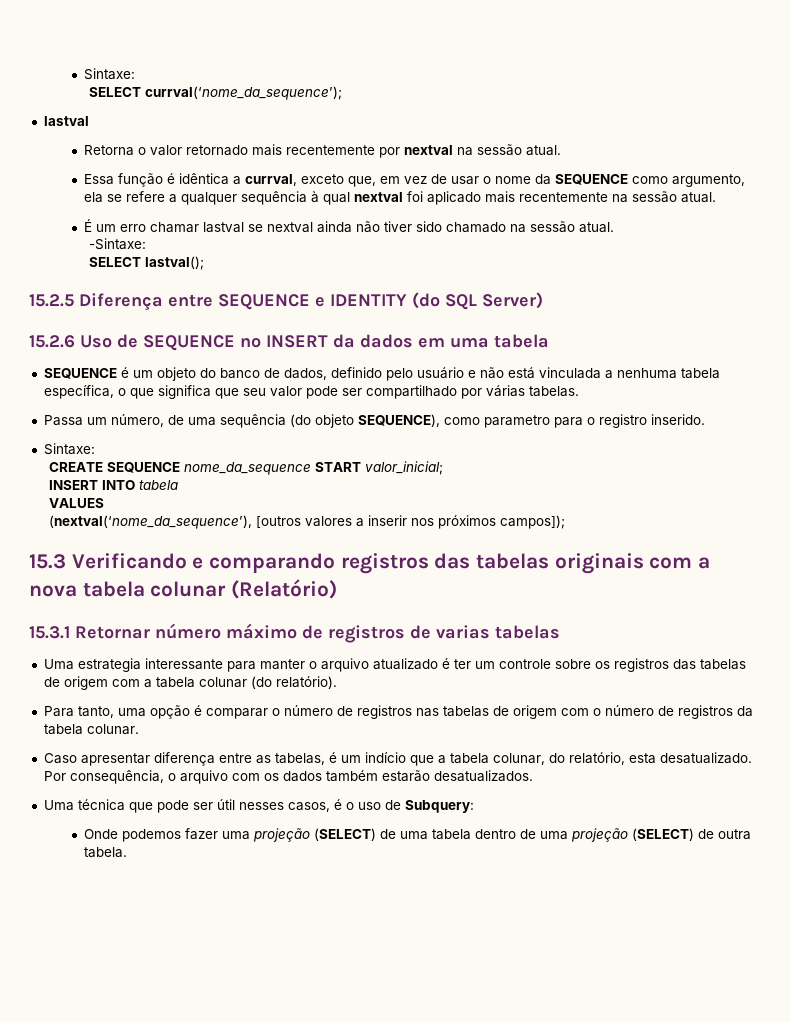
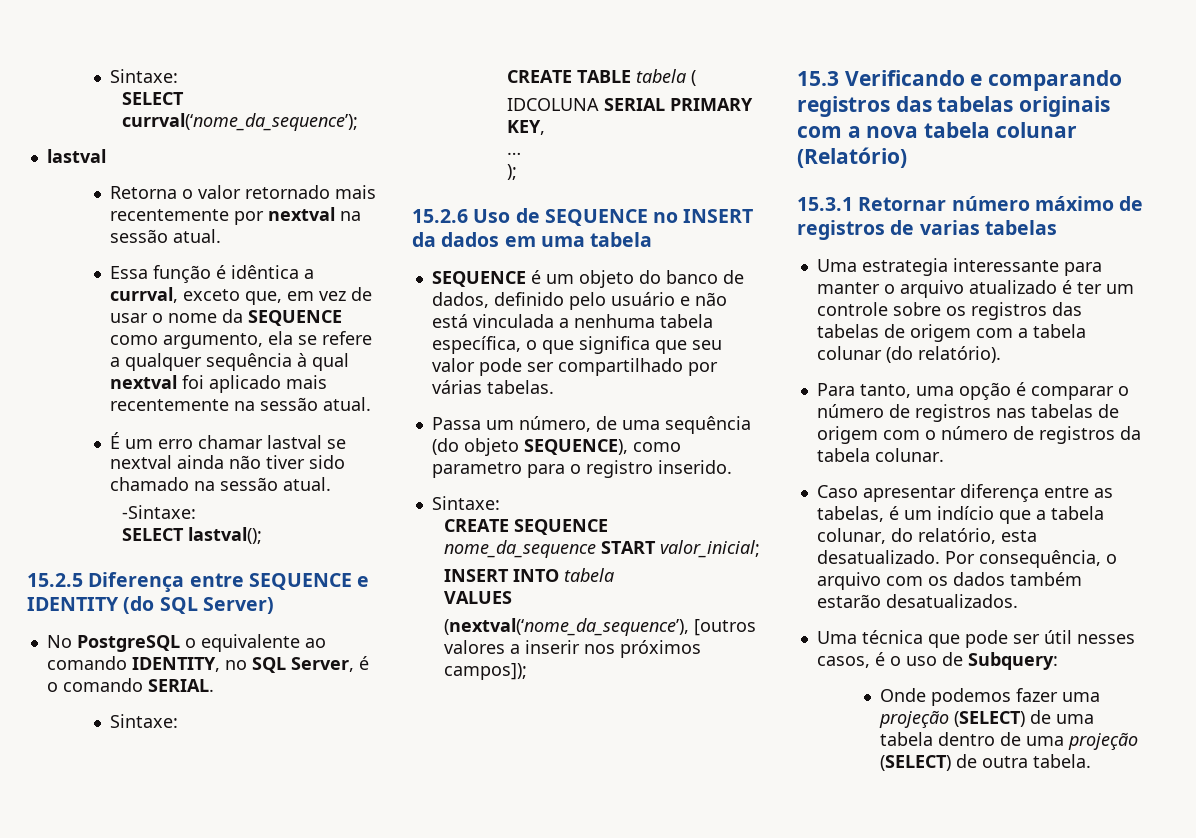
+ No PostgreSQL o equivalente ao comando IDENTITY, no SQL Server, é o comando SERIAL.
+ Sintaxe:
+ CREATE TABLE tabela (
+ IDCOLUNA SERIAL PRIMARY KEY,
+ …
+ );

